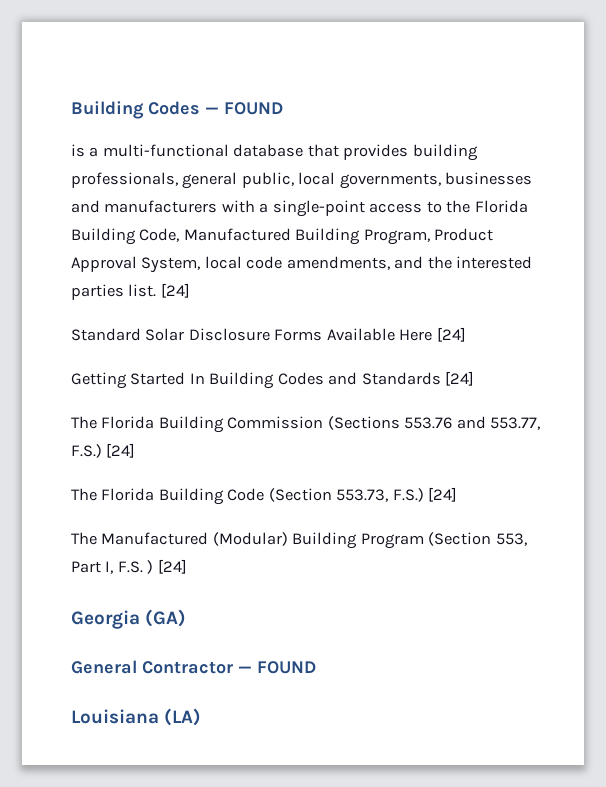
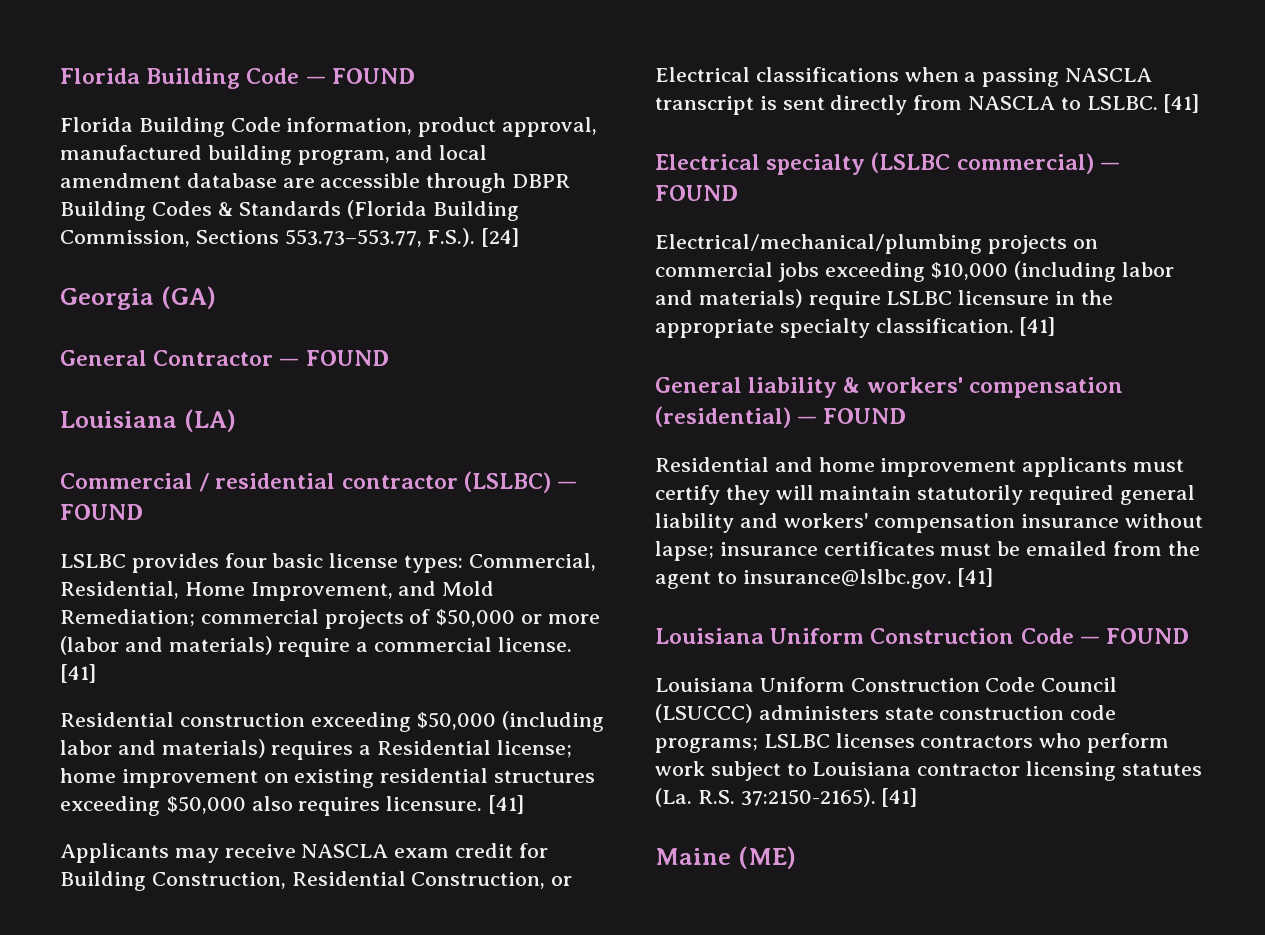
- Building Codes — FOUND
- is a multi-functional database that provides building professionals, general public, local governments, businesses and manufacturers with a single-point access to the Florida Building Code, Manufactured Building Program, Product Approval System, local code amendments, and the interested parties list. [24]
- Standard Solar Disclosure Forms Available Here [24]
- Getting Started In Building Codes and Standards [24]
- The Florida Building Commission (Sections 553.76 and 553.77, F.S.) [24]
- The Florida Building Code (Section 553.73, F.S.) [24]
- The Manufactured (Modular) Building Program (Section 553, Part I, F.S. ) [24]
+ Florida Building Code — FOUND
+ Florida Building Code information, product approval, manufactured building program, and local amendment database are accessible through DBPR Building Codes & Standards (Florida Building Commission, Sections 553.73–553.77, F.S.). [24]
+ Commercial / residential contractor (LSLBC) — FOUND
+ LSLBC provides four basic license types: Commercial, Residential, Home Improvement, and Mold Remediation; commercial projects of $50,000 or more (labor and materials) require a commercial license. [41]
+ Residential construction exceeding $50,000 (including labor and materials) requires a Residential license; home improvement on existing residential structures exceeding $50,000 also requires licensure. [41]
+ Applicants may receive NASCLA exam credit for Building Construction, Residential Construction, or Electrical classifications when a passing NASCLA transcript is sent directly from NASCLA to LSLBC. [41]
+ Electrical specialty (LSLBC commercial) — FOUND
+ Electrical/mechanical/plumbing projects on commercial jobs exceeding $10,000 (including labor and materials) require LSLBC licensure in the appropriate specialty classification. [41]
+ General liability & workers' compensation (residential) — FOUND
+ Residential and home improvement applicants must certify they will maintain statutorily required general liability and workers' compensation insurance without lapse; insurance certificates must be emailed from the agent to insurance@lslbc.gov. [41]
+ Louisiana Uniform Construction Code — FOUND
+ Louisiana Uniform Construction Code Council (LSUCCC) administers state construction code programs; LSLBC licenses contractors who perform work subject to Louisiana contractor licensing statutes (La. R.S. 37:2150-2165). [41]
+ Maine (ME)

